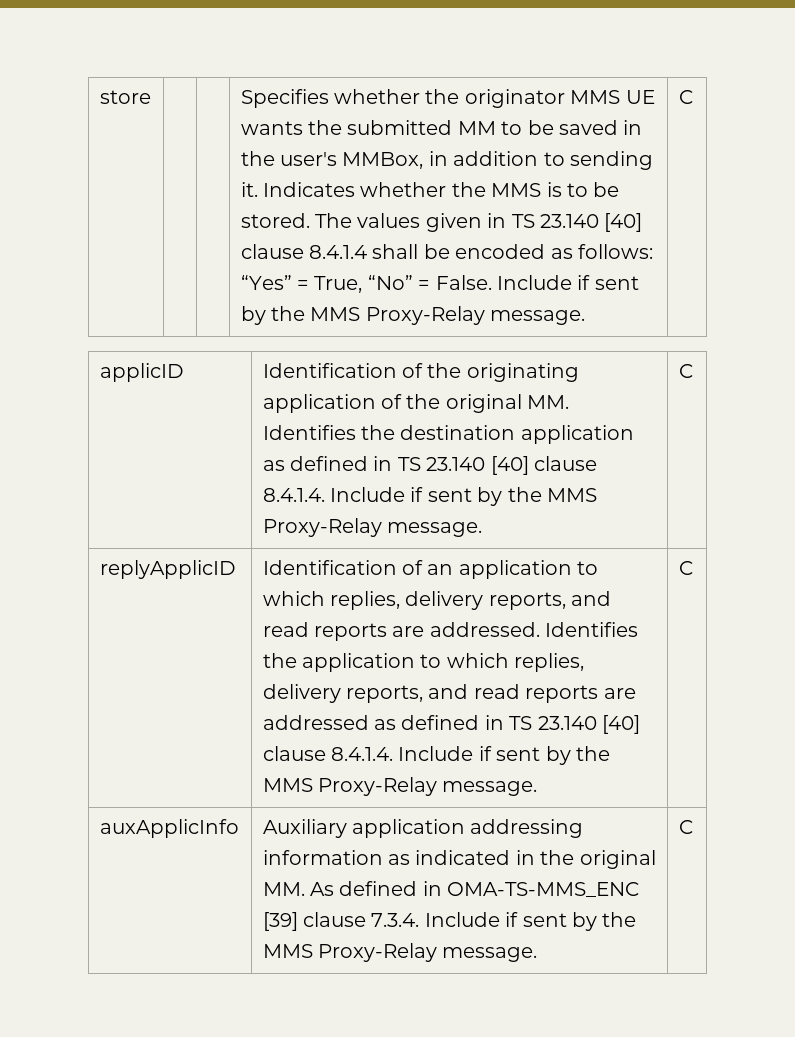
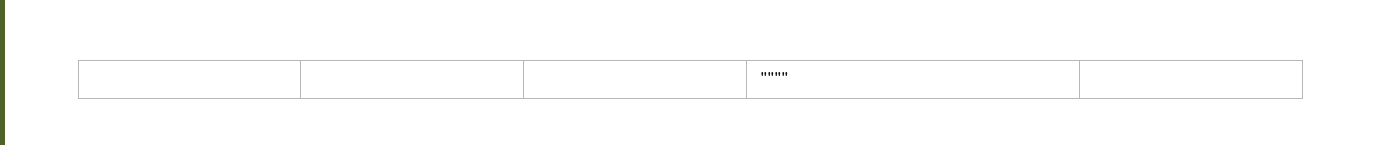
- store | | | Specifies whether the originator MMS UE wants the submitted MM to be saved in the user's MMBox, in addition to sending it. Indicates whether the MMS is to be stored. The values given in TS 23.140 [40] clause 8.4.1.4 shall be encoded as follows: “Yes” = True, “No” = False. Include if sent by the MMS Proxy-Relay message. | C
- applicID | Identification of the originating application of the original MM. Identifies the destination application as defined in TS 23.140 [40] clause 8.4.1.4. Include if sent by the MMS Proxy-Relay message. | C
- replyApplicID | Identification of an application to which replies, delivery reports, and read reports are addressed. Identifies the application to which replies, delivery reports, and read reports are addressed as defined in TS 23.140 [40] clause 8.4.1.4. Include if sent by the MMS Proxy-Relay message. | C
- auxApplicInfo | Auxiliary application addressing information as indicated in the original MM. As defined in OMA-TS-MMS_ENC [39] clause 7.3.4. Include if sent by the MMS Proxy-Relay message. | C
+ """"

